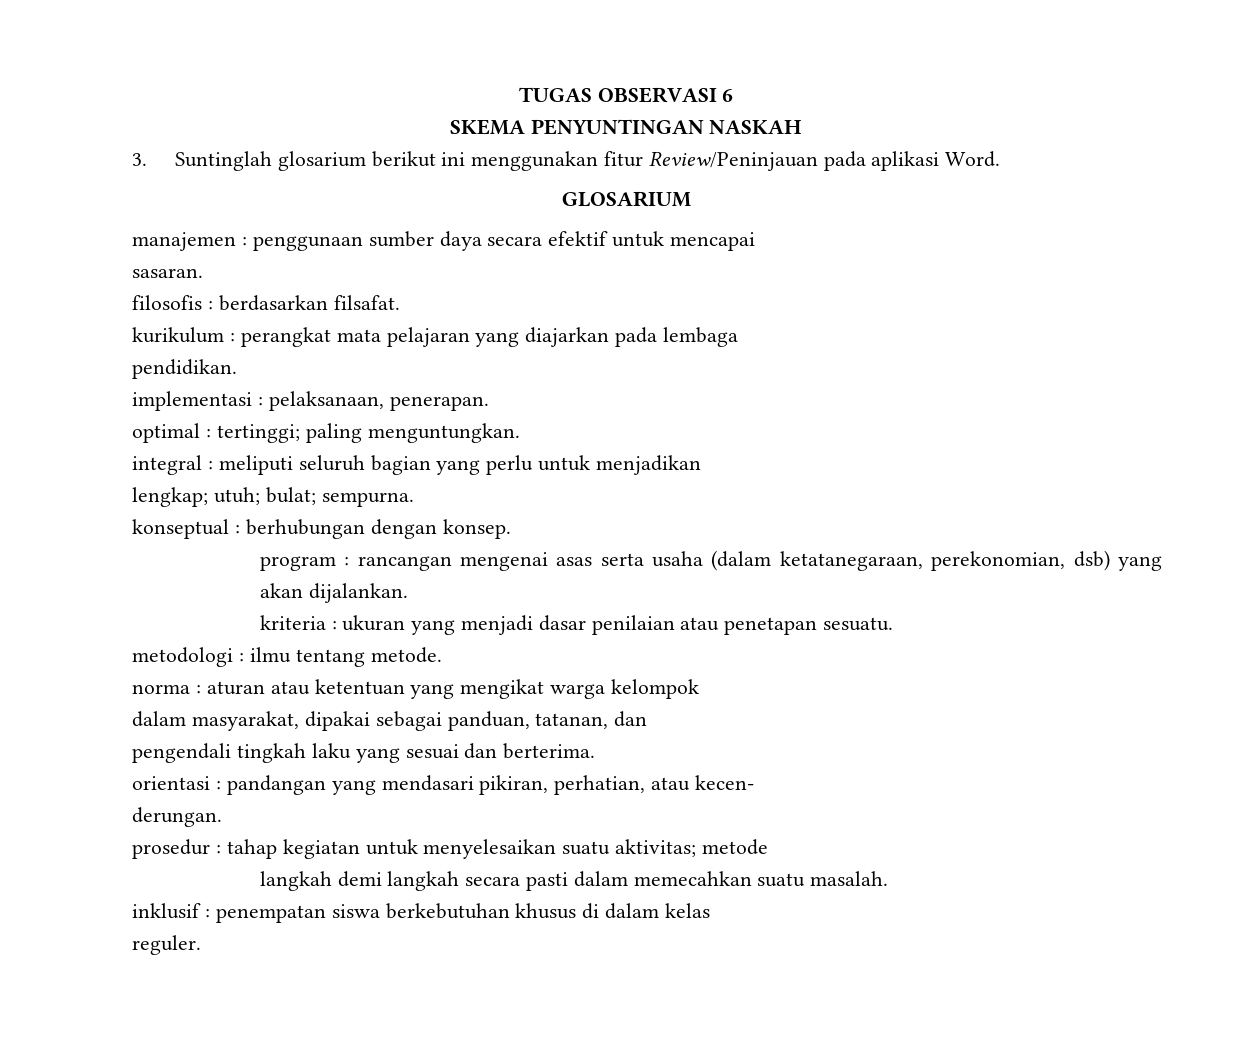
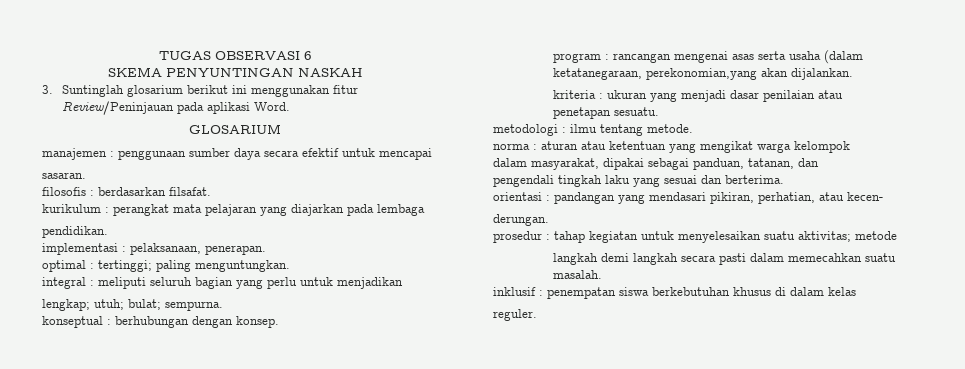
- program : rancangan mengenai asas serta usaha (dalam ketatanegaraan, perekonomian, dsb) yang akan dijalankan.
+ program : rancangan mengenai asas serta usaha (dalam ketatanegaraan, perekonomian,yang akan dijalankan.

